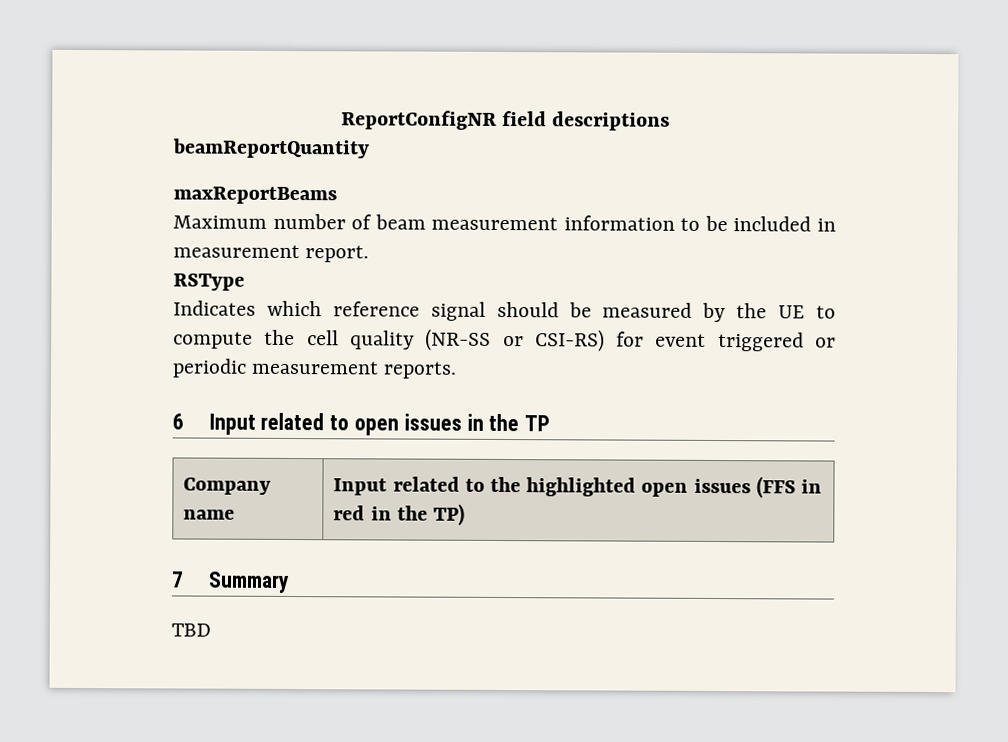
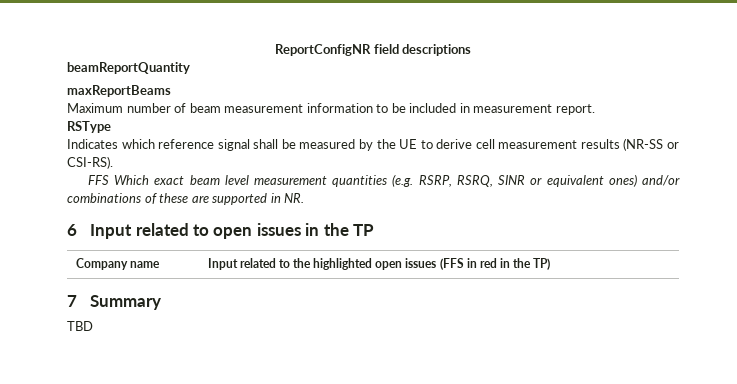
- Indicates which reference signal should be measured by the UE to compute the cell quality (NR-SS or CSI-RS) for event triggered or periodic measurement reports.
+ Indicates which reference signal shall be measured by the UE to derive cell measurement results (NR-SS or CSI-RS).
+ FFS Which exact beam level measurement quantities (e.g. RSRP, RSRQ, SINR or equivalent ones) and/or combinations of these are supported in NR.

